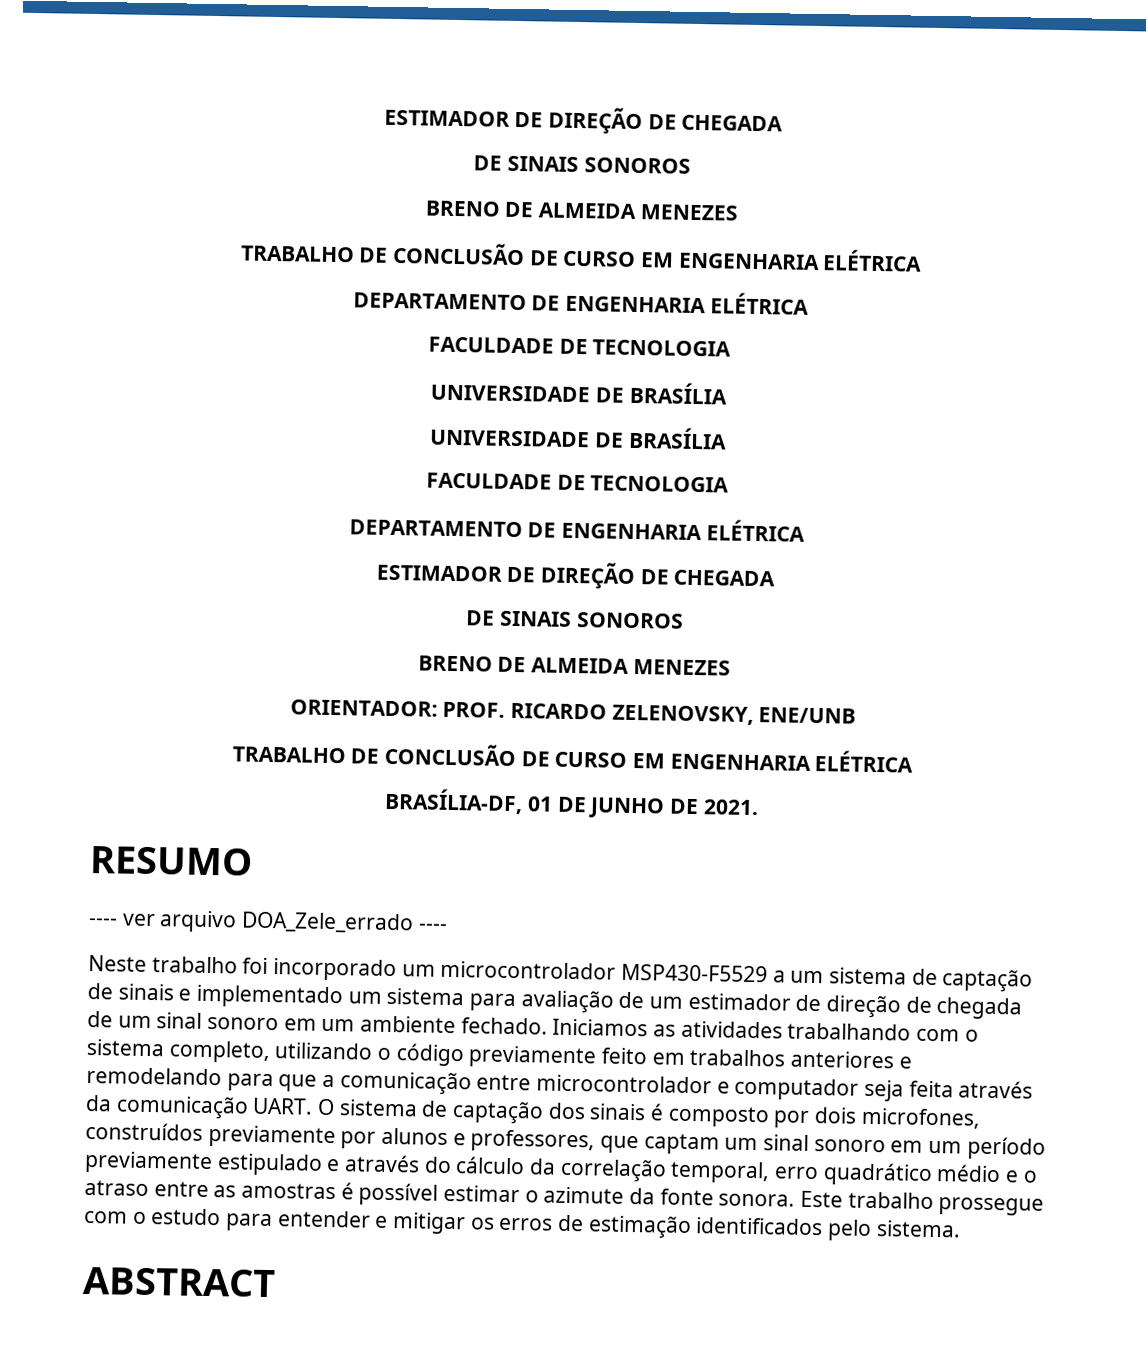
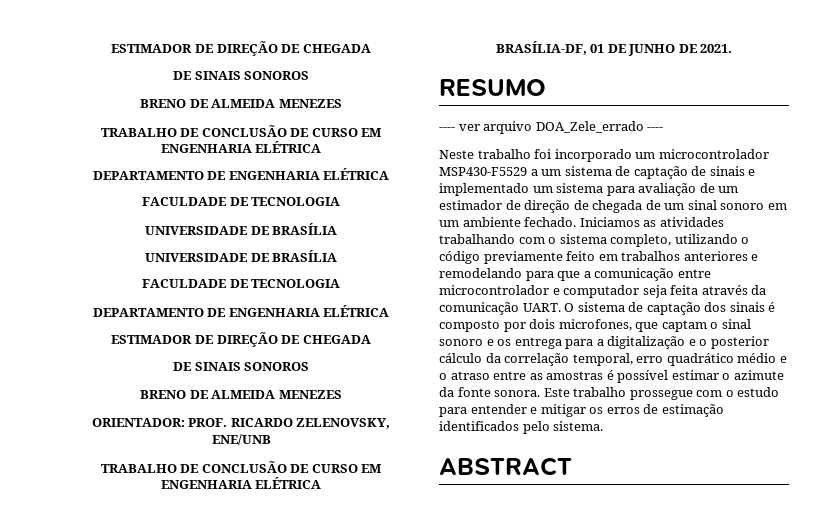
- O sistema de captação dos sinais é composto por dois microfones, construídos previamente por alunos e professores, que captam um sinal sonoro em um período previamente estipulado e através do cálculo da correlação temporal, erro quadrático médio e o atraso entre as amostras é possível estimar o azimute da fonte sonora.
+ O sistema de captação dos sinais é composto por dois microfones, que captam o sinal sonoro e os entrega para a digitalização e o posterior cálculo da correlação temporal, erro quadrático médio e o atraso entre as amostras é possível estimar o azimute da fonte sonora.

